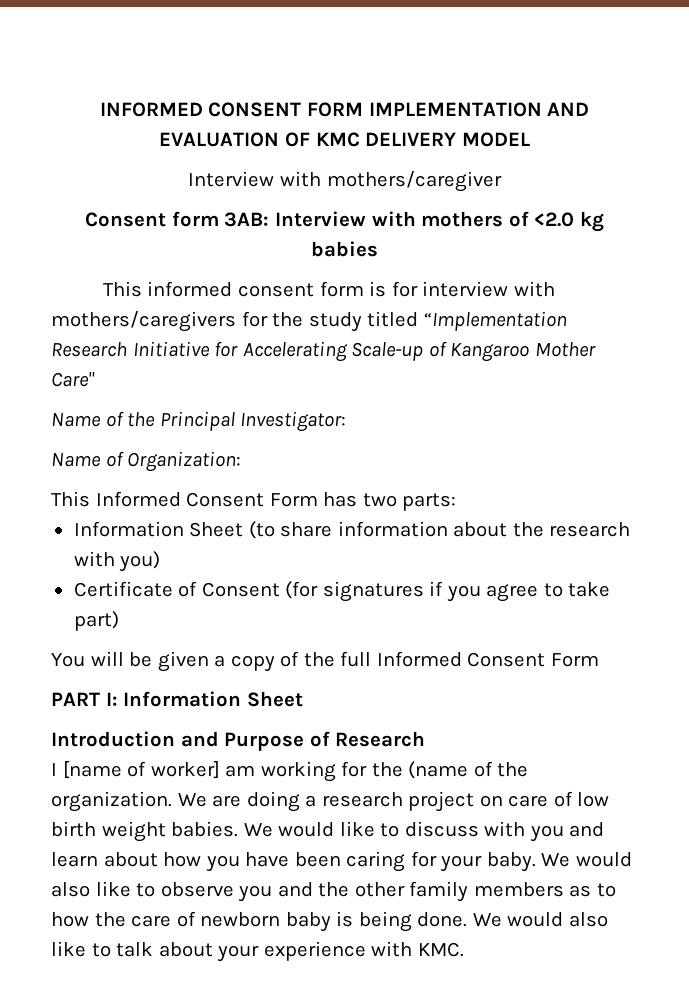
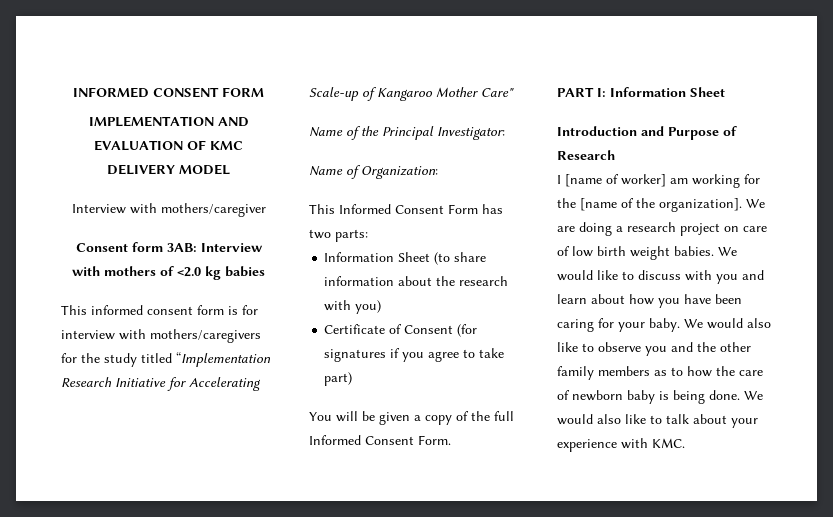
- INFORMED CONSENT FORM IMPLEMENTATION AND EVALUATION OF KMC DELIVERY MODEL
+ INFORMED CONSENT FORM
+ IMPLEMENTATION AND EVALUATION OF KMC DELIVERY MODEL
- You will be given a copy of the full Informed Consent Form
+ You will be given a copy of the full Informed Consent Form.
- I [name of worker] am working for the (name of the organization.
+ I [name of worker] am working for the [name of the organization].

